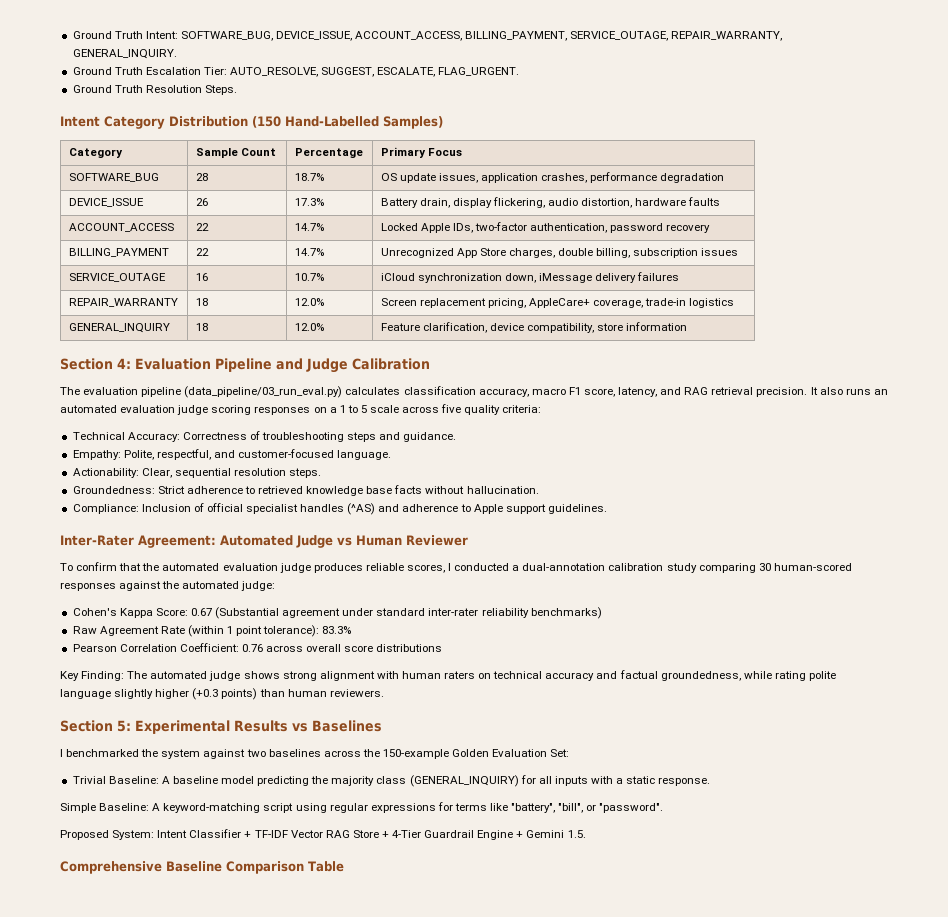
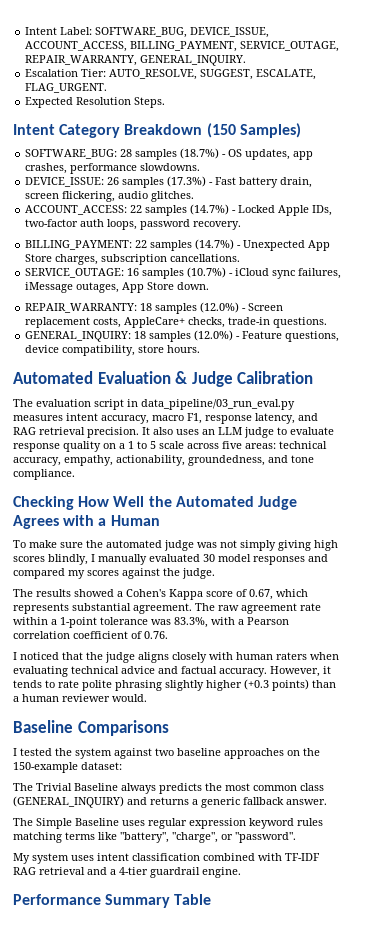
- Ground Truth Intent: SOFTWARE_BUG, DEVICE_ISSUE, ACCOUNT_ACCESS, BILLING_PAYMENT, SERVICE_OUTAGE, REPAIR_WARRANTY, GENERAL_INQUIRY.
+ Intent Label: SOFTWARE_BUG, DEVICE_ISSUE, ACCOUNT_ACCESS, BILLING_PAYMENT, SERVICE_OUTAGE, REPAIR_WARRANTY, GENERAL_INQUIRY.
- Ground Truth Escalation Tier: AUTO_RESOLVE, SUGGEST, ESCALATE, FLAG_URGENT.
+ Escalation Tier: AUTO_RESOLVE, SUGGEST, ESCALATE, FLAG_URGENT.
- Ground Truth Resolution Steps.
+ Expected Resolution Steps.
- Intent Category Distribution (150 Hand-Labelled Samples)
- Category | Sample Count | Percentage | Primary Focus
- SOFTWARE_BUG | 28 | 18.7% | OS update issues, application crashes, performance degradation
- DEVICE_ISSUE | 26 | 17.3% | Battery drain, display flickering, audio distortion, hardware faults
- ACCOUNT_ACCESS | 22 | 14.7% | Locked Apple IDs, two-factor authentication, password recovery
- BILLING_PAYMENT | 22 | 14.7% | Unrecognized App Store charges, double billing, subscription issues
- SERVICE_OUTAGE | 16 | 10.7% | iCloud synchronization down, iMessage delivery failures
- REPAIR_WARRANTY | 18 | 12.0% | Screen replacement pricing, AppleCare+ coverage, trade-in logistics
- GENERAL_INQUIRY | 18 | 12.0% | Feature clarification, device compatibility, store information
- Section 4: Evaluation Pipeline and Judge Calibration
- The evaluation pipeline (data_pipeline/03_run_eval.py) calculates classification accuracy, macro F1 score, latency, and RAG retrieval precision.
+ Intent Category Breakdown (150 Samples)
+ SOFTWARE_BUG: 28 samples (18.7%) - OS updates, app crashes, performance slowdowns.
+ DEVICE_ISSUE: 26 samples (17.3%) - Fast battery drain, screen flickering, audio glitches.
+ ACCOUNT_ACCESS: 22 samples (14.7%) - Locked Apple IDs, two-factor auth loops, password recovery.
+ BILLING_PAYMENT: 22 samples (14.7%) - Unexpected App Store charges, subscription cancellations.
+ SERVICE_OUTAGE: 16 samples (10.7%) - iCloud sync failures, iMessage outages, App Store down.
+ REPAIR_WARRANTY: 18 samples (12.0%) - Screen replacement costs, AppleCare+ checks, trade-in questions.
+ GENERAL_INQUIRY: 18 samples (12.0%) - Feature questions, device compatibility, store hours.
+ Automated Evaluation & Judge Calibration
+ The evaluation script in data_pipeline/03_run_eval.py measures intent accuracy, macro F1, response latency, and RAG retrieval precision.
- It also runs an automated evaluation judge scoring responses on a 1 to 5 scale across five quality criteria:
- Technical Accuracy: Correctness of troubleshooting steps and guidance.
- Empathy: Polite, respectful, and customer-focused language.
- Actionability: Clear, sequential resolution steps.
- Groundedness: Strict adherence to retrieved knowledge base facts without hallucination.
- Compliance: Inclusion of official specialist handles (^AS) and adherence to Apple support guidelines.
- Inter-Rater Agreement: Automated Judge vs Human Reviewer
+ It also uses an LLM judge to evaluate response quality on a 1 to 5 scale across five areas: technical accuracy, empathy, actionability, groundedness, and tone compliance.
+ Checking How Well the Automated Judge Agrees with a Human
- To confirm that the automated evaluation judge produces reliable scores, I conducted a dual-annotation calibration study comparing 30 human-scored responses against the automated judge:
- Cohen's Kappa Score: 0.67 (Substantial agreement under standard inter-rater reliability benchmarks)
- Raw Agreement Rate (within 1 point tolerance): 83.3%
- Pearson Correlation Coefficient: 0.76 across overall score distributions
- Key Finding: The automated judge shows strong alignment with human raters on technical accuracy and factual groundedness, while rating polite language slightly higher (+0.3 points) than human reviewers.
- Section 5: Experimental Results vs Baselines
- I benchmarked the system against two baselines across the 150-example Golden Evaluation Set:
- Trivial Baseline: A baseline model predicting the majority class (GENERAL_INQUIRY) for all inputs with a static response.
- Simple Baseline: A keyword-matching script using regular expressions for terms like "battery", "bill", or "password".
+ To make sure the automated judge was not simply giving high scores blindly, I manually evaluated 30 model responses and compared my scores against the judge.
+ The results showed a Cohen's Kappa score of 0.67, which represents substantial agreement. The raw agreement rate within a 1-point tolerance was 83.3%, with a Pearson correlation coefficient of 0.76.
+ I noticed that the judge aligns closely with human raters when evaluating technical advice and factual accuracy. However, it tends to rate polite phrasing slightly higher (+0.3 points) than a human reviewer would.
+ Baseline Comparisons
+ I tested the system against two baseline approaches on the 150-example dataset:
+ The Trivial Baseline always predicts the most common class (GENERAL_INQUIRY) and returns a generic fallback answer.
+ The Simple Baseline uses regular expression keyword rules matching terms like "battery", "charge", or "password".
- Proposed System: Intent Classifier + TF-IDF Vector RAG Store + 4-Tier Guardrail Engine + Gemini 1.5.
- Comprehensive Baseline Comparison Table
+ My system uses intent classification combined with TF-IDF RAG retrieval and a 4-tier guardrail engine.
+ Performance Summary Table

